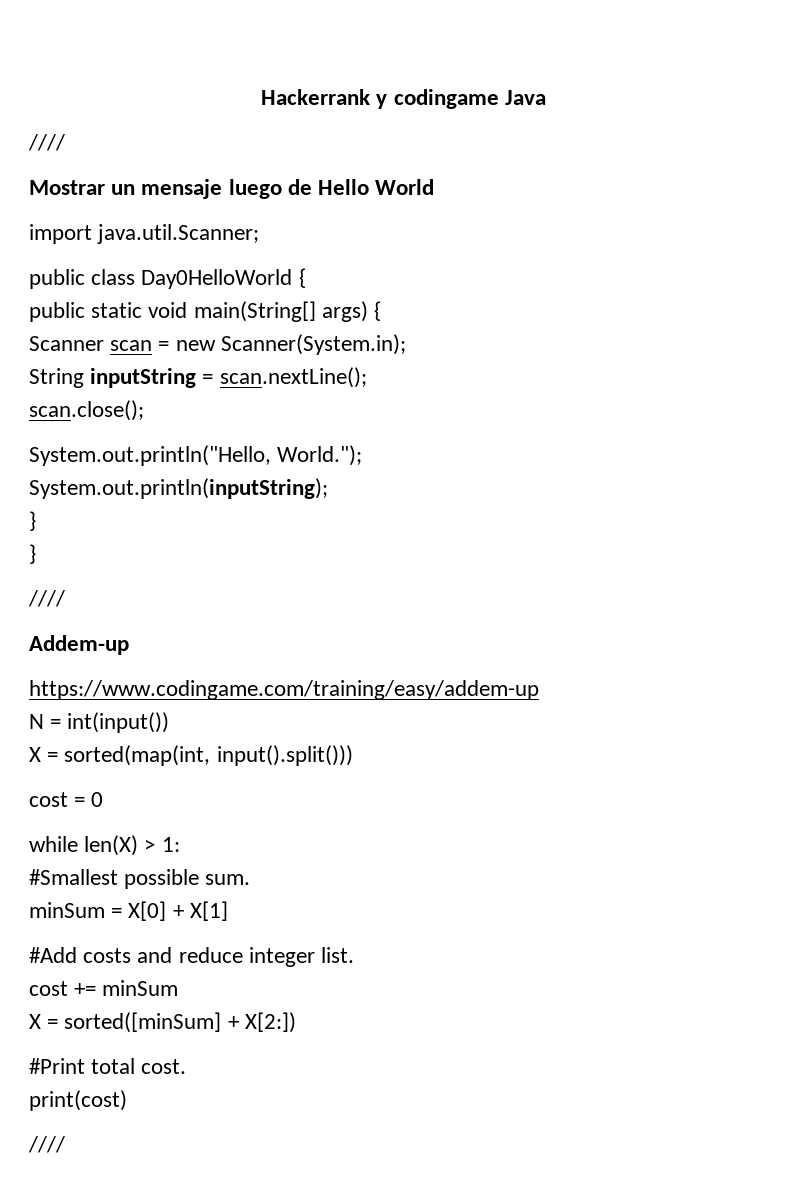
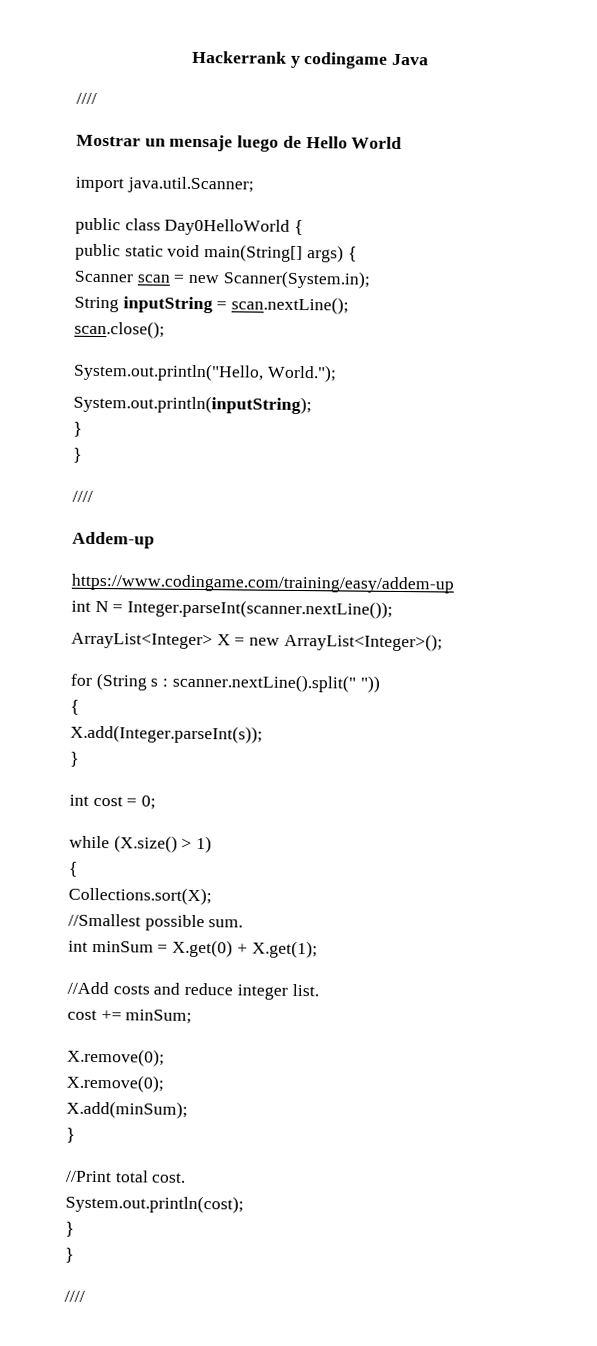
- N = int(input())
- X = sorted(map(int, input().split()))
- cost = 0
+ int N = Integer.parseInt(scanner.nextLine());
+ ArrayList<Integer> X = new ArrayList<Integer>();
+ for (String s : scanner.nextLine().split(" "))
+ {
+ X.add(Integer.parseInt(s));
+ }
+ int cost = 0;
- while len(X) > 1:
- #Smallest possible sum.
+ while (X.size() > 1)
+ {
+ Collections.sort(X);
+ //Smallest possible sum.
- minSum = X[0] + X[1]
- #Add costs and reduce integer list.
+ int minSum = X.get(0) + X.get(1);
+ //Add costs and reduce integer list.
- cost += minSum
- X = sorted([minSum] + X[2:])
- #Print total cost.
+ cost += minSum;
+ X.remove(0);
+ X.remove(0);
+ X.add(minSum);
+ }
+ //Print total cost.
- print(cost)
+ System.out.println(cost);
+ }
+ }

